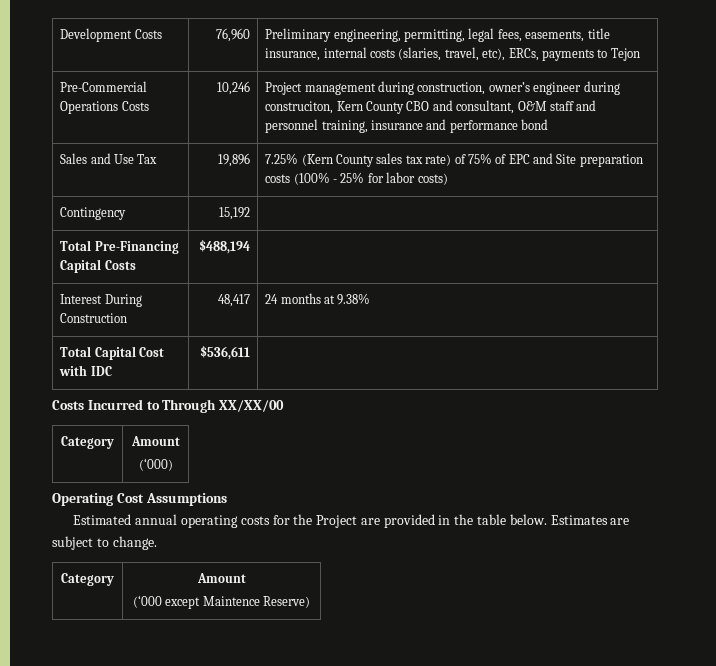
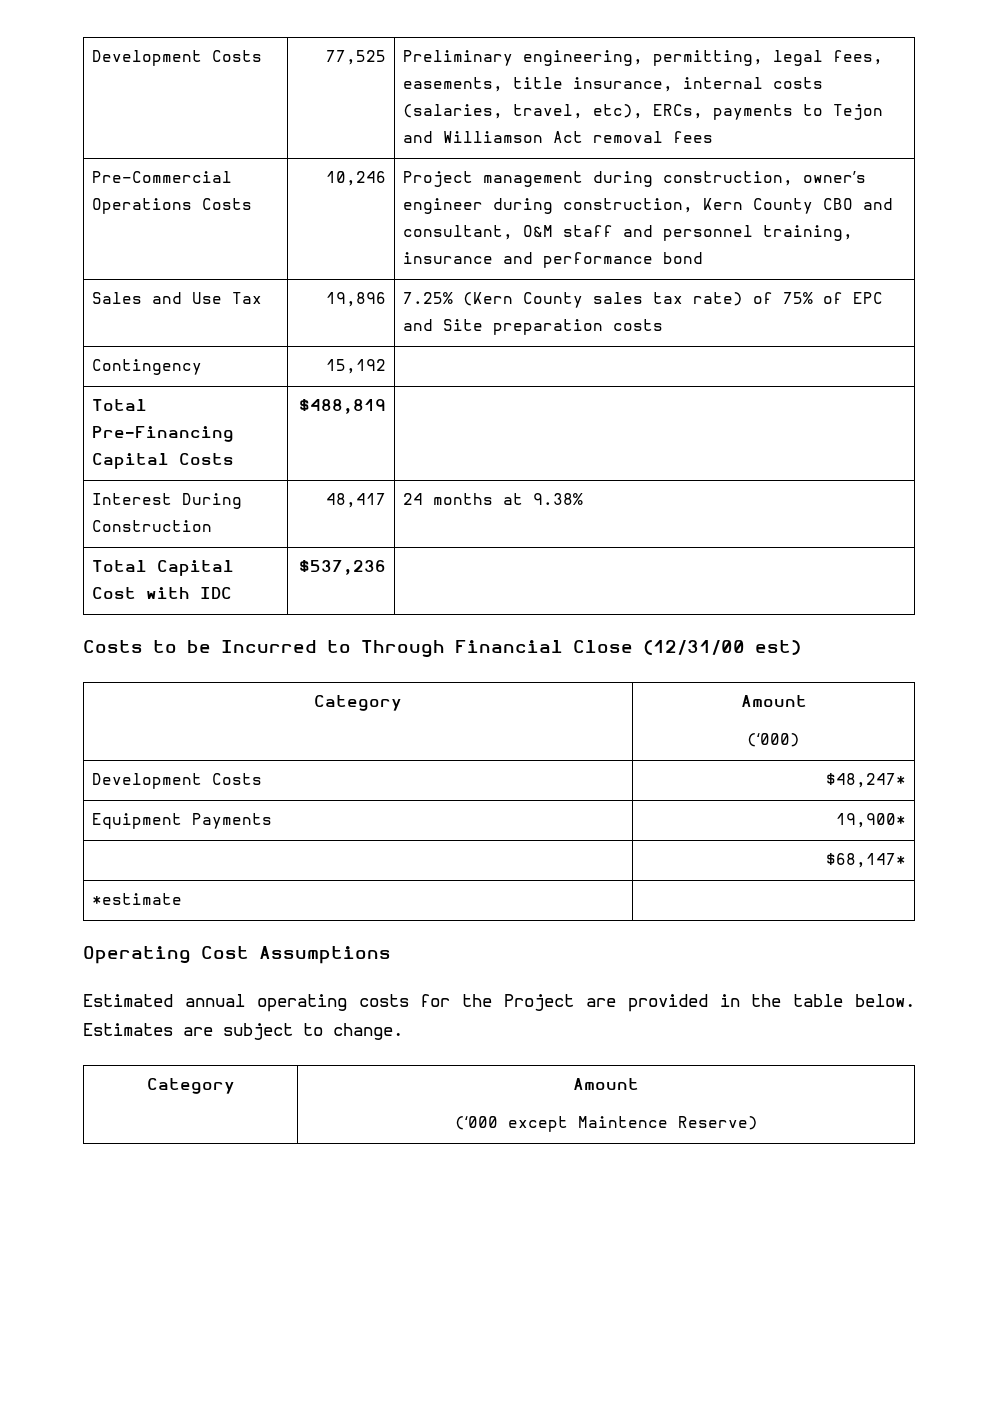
- Development Costs | 76,960 | Preliminary engineering, permitting, legal fees, easements, title insurance, internal costs (slaries, travel, etc), ERCs, payments to Tejon
+ Development Costs | 77,525 | Preliminary engineering, permitting, legal fees, easements, title insurance, internal costs (salaries, travel, etc), ERCs, payments to Tejon and Williamson Act removal fees
- Pre-Commercial Operations Costs | 10,246 | Project management during construction, owner’s engineer during construciton, Kern County CBO and consultant, O&M staff and personnel training, insurance and performance bond
+ Pre-Commercial Operations Costs | 10,246 | Project management during construction, owner’s engineer during construction, Kern County CBO and consultant, O&M staff and personnel training, insurance and performance bond
- Sales and Use Tax | 19,896 | 7.25% (Kern County sales tax rate) of 75% of EPC and Site preparation costs (100% - 25% for labor costs)
+ Sales and Use Tax | 19,896 | 7.25% (Kern County sales tax rate) of 75% of EPC and Site preparation costs
- Total Pre-Financing Capital Costs | $488,194 |
+ Total Pre-Financing Capital Costs | $488,819 |
- Total Capital Cost with IDC | $536,611 |
- Costs Incurred to Through XX/XX/00
+ Total Capital Cost with IDC | $537,236 |
+ Costs to be Incurred to Through Financial Close (12/31/00 est)
+ Development Costs | $48,247*
+ Equipment Payments | 19,900*
+ | $68,147*
+ *estimate |

